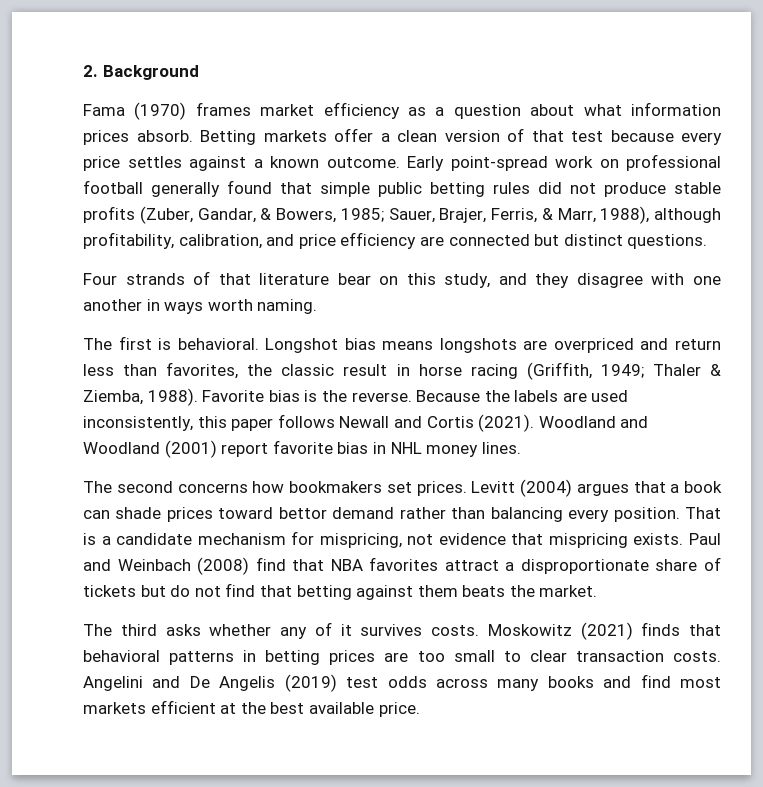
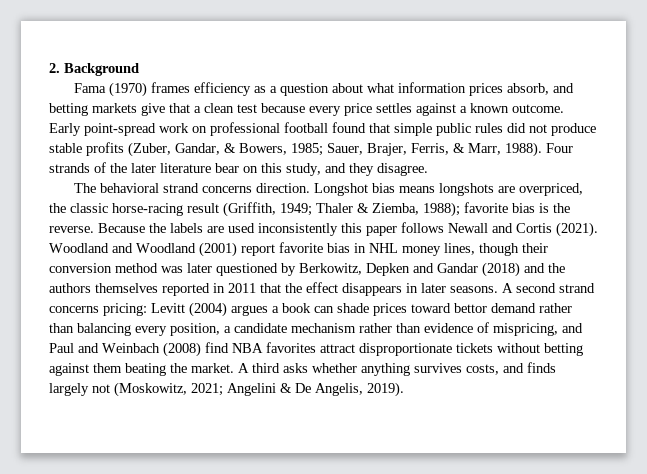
- Fama (1970) frames market efficiency as a question about what information prices absorb. Betting markets offer a clean version of that test because every price settles against a known outcome.
+ Fama (1970) frames efficiency as a question about what information prices absorb, and betting markets give that a clean test because every price settles against a known outcome.
- Early point-spread work on professional football generally found that simple public betting rules did not produce stable profits (Zuber, Gandar, & Bowers, 1985; Sauer, Brajer, Ferris, & Marr, 1988), although profitability, calibration, and price efficiency are connected but distinct questions.
- Four strands of that literature bear on this study, and they disagree with one another in ways worth naming.
- The first is behavioral.
+ Early point-spread work on professional football found that simple public rules did not produce stable profits (Zuber, Gandar, & Bowers, 1985; Sauer, Brajer, Ferris, & Marr, 1988). Four strands of the later literature bear on this study, and they disagree.
+ The behavioral strand concerns direction.
- Longshot bias means longshots are overpriced and return less than favorites, the classic result in horse racing (Griffith, 1949; Thaler & Ziemba, 1988). Favorite bias is the reverse.
+ Longshot bias means longshots are overpriced, the classic horse-racing result (Griffith, 1949; Thaler & Ziemba, 1988); favorite bias is the reverse.
- Because the labels are used inconsistently, this paper follows Newall and Cortis (2021).
+ Because the labels are used inconsistently this paper follows Newall and Cortis (2021).
- Woodland and Woodland (2001) report favorite bias in NHL money lines.
- The second concerns how bookmakers set prices. Levitt (2004) argues that a book can shade prices toward bettor demand rather than balancing every position. That is a candidate mechanism for mispricing, not evidence that mispricing exists. Paul and Weinbach (2008) find that NBA favorites attract a disproportionate share of tickets but do not find that betting against them beats the market.
- The third asks whether any of it survives costs. Moskowitz (2021) finds that behavioral patterns in betting prices are too small to clear transaction costs. Angelini and De Angelis (2019) test odds across many books and find most markets efficient at the best available price.
+ Woodland and Woodland (2001) report favorite bias in NHL money lines, though their conversion method was later questioned by Berkowitz, Depken and Gandar (2018) and the authors themselves reported in 2011 that the effect disappears in later seasons. A second strand concerns pricing: Levitt (2004) argues a book can shade prices toward bettor demand rather than balancing every position, a candidate mechanism rather than evidence of mispricing, and Paul and Weinbach (2008) find NBA favorites attract disproportionate tickets without betting against them beating the market. A third asks whether anything survives costs, and finds largely not (Moskowitz, 2021; Angelini & De Angelis, 2019).

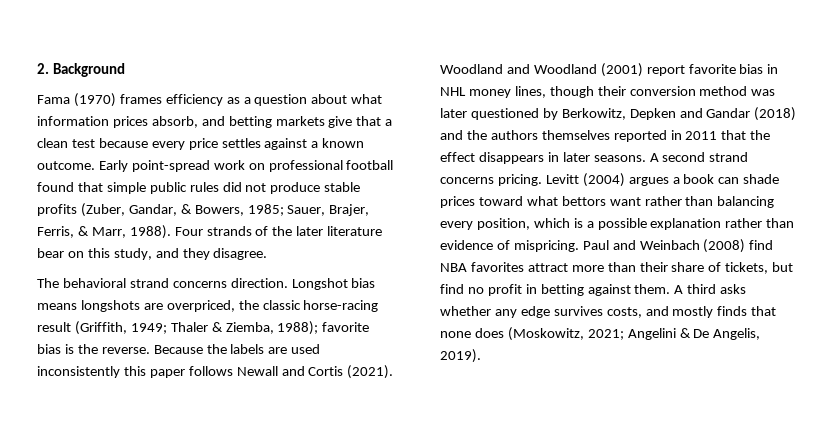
- A second strand concerns pricing: Levitt (2004) argues a book can shade prices toward bettor demand rather than balancing every position, a candidate mechanism rather than evidence of mispricing, and Paul and Weinbach (2008) find NBA favorites attract disproportionate tickets without betting against them beating the market.
+ A second strand concerns pricing. Levitt (2004) argues a book can shade prices toward what bettors want rather than balancing every position, which is a possible explanation rather than evidence of mispricing. Paul and Weinbach (2008) find NBA favorites attract more than their share of tickets, but find no profit in betting against them.
- A third asks whether anything survives costs, and finds largely not (Moskowitz, 2021; Angelini & De Angelis, 2019).
+ A third asks whether any edge survives costs, and mostly finds that none does (Moskowitz, 2021; Angelini & De Angelis, 2019).

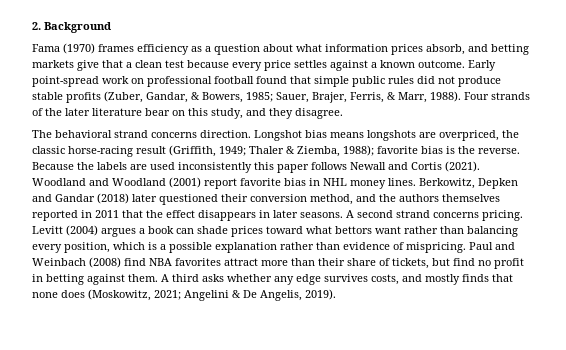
- Woodland and Woodland (2001) report favorite bias in NHL money lines, though their conversion method was later questioned by Berkowitz, Depken and Gandar (2018) and the authors themselves reported in 2011 that the effect disappears in later seasons.
+ Woodland and Woodland (2001) report favorite bias in NHL money lines. Berkowitz, Depken and Gandar (2018) later questioned their conversion method, and the authors themselves reported in 2011 that the effect disappears in later seasons.

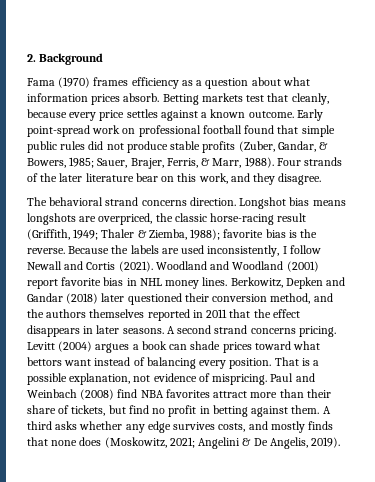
- Fama (1970) frames efficiency as a question about what information prices absorb, and betting markets give that a clean test because every price settles against a known outcome.
+ Fama (1970) frames efficiency as a question about what information prices absorb. Betting markets test that cleanly, because every price settles against a known outcome.
- Four strands of the later literature bear on this study, and they disagree.
+ Four strands of the later literature bear on this work, and they disagree.
- Because the labels are used inconsistently this paper follows Newall and Cortis (2021).
+ Because the labels are used inconsistently, I follow Newall and Cortis (2021).
- Levitt (2004) argues a book can shade prices toward what bettors want rather than balancing every position, which is a possible explanation rather than evidence of mispricing.
+ Levitt (2004) argues a book can shade prices toward what bettors want instead of balancing every position. That is a possible explanation, not evidence of mispricing.

